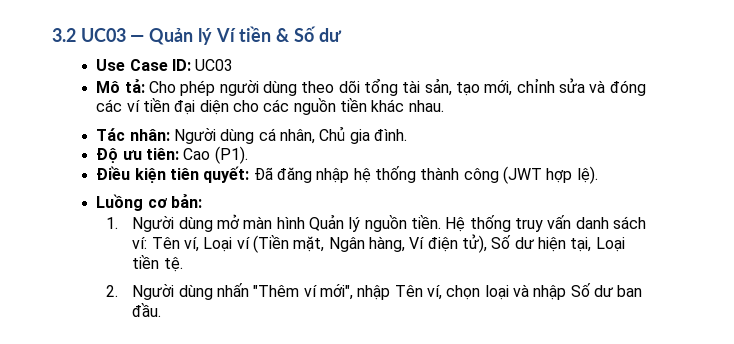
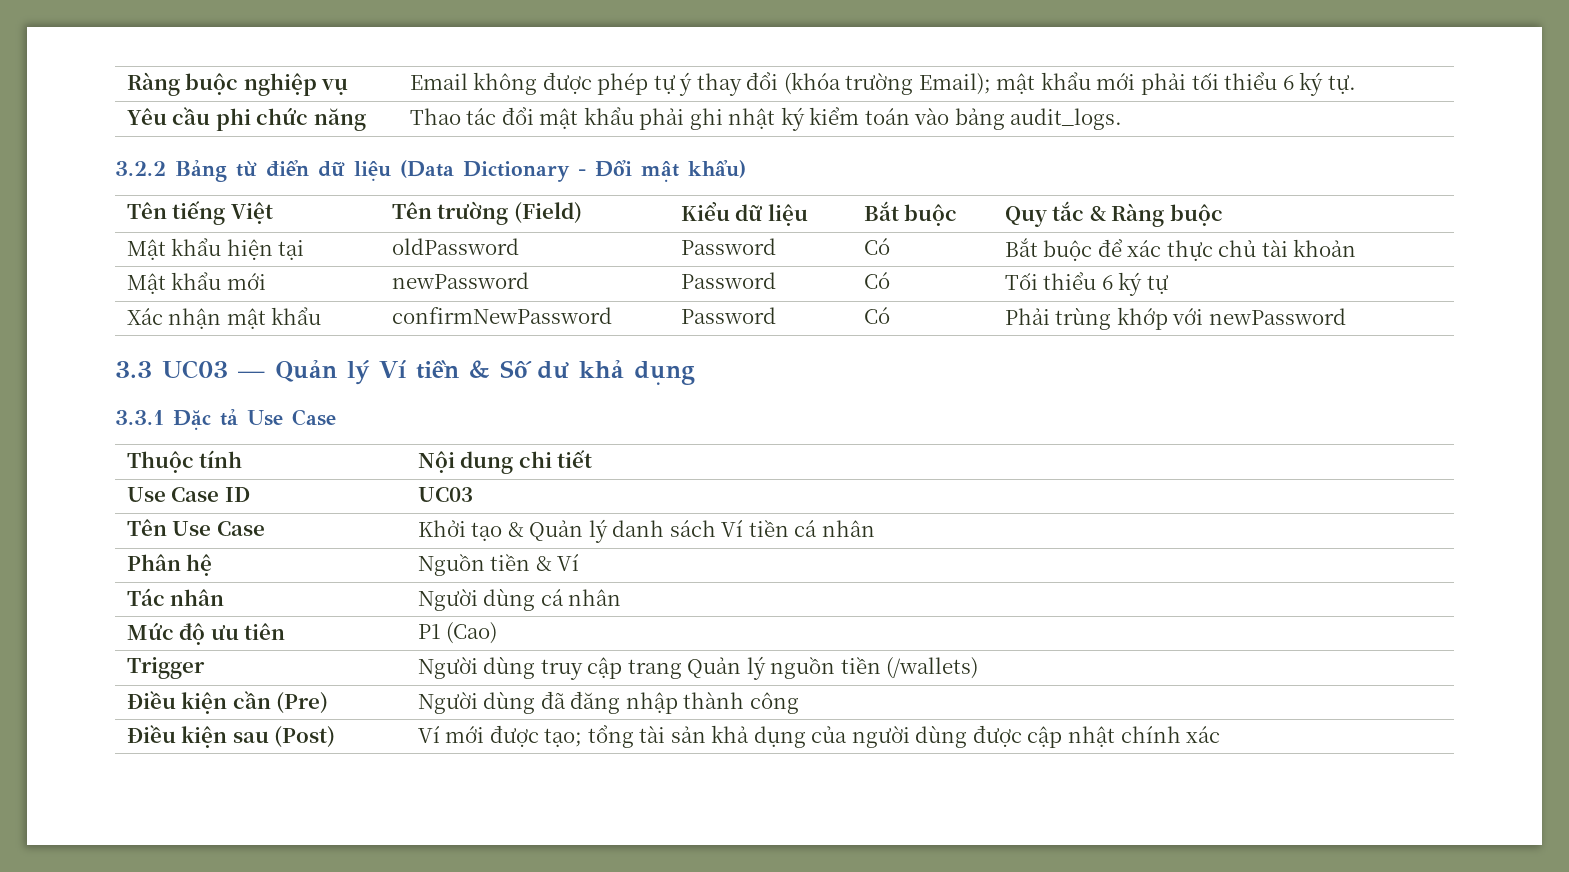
- 3.2 UC03 — Quản lý Ví tiền & Số dư
- Use Case ID: UC03
- Mô tả: Cho phép người dùng theo dõi tổng tài sản, tạo mới, chỉnh sửa và đóng các ví tiền đại diện cho các nguồn tiền khác nhau.
- Tác nhân: Người dùng cá nhân, Chủ gia đình.
- Độ ưu tiên: Cao (P1).
- Điều kiện tiên quyết: Đã đăng nhập hệ thống thành công (JWT hợp lệ).
- Luồng cơ bản:
- 1. Người dùng mở màn hình Quản lý nguồn tiền. Hệ thống truy vấn danh sách ví: Tên ví, Loại ví (Tiền mặt, Ngân hàng, Ví điện tử), Số dư hiện tại, Loại tiền tệ.
- 2. Người dùng nhấn "Thêm ví mới", nhập Tên ví, chọn loại và nhập Số dư ban đầu.
+ Ràng buộc nghiệp vụ | Email không được phép tự ý thay đổi (khóa trường Email); mật khẩu mới phải tối thiểu 6 ký tự.
+ Yêu cầu phi chức năng | Thao tác đổi mật khẩu phải ghi nhật ký kiểm toán vào bảng audit_logs.
+ 3.2.2 Bảng từ điển dữ liệu (Data Dictionary - Đổi mật khẩu)
+ Tên tiếng Việt | Tên trường (Field) | Kiểu dữ liệu | Bắt buộc | Quy tắc & Ràng buộc
+ Mật khẩu hiện tại | oldPassword | Password | Có | Bắt buộc để xác thực chủ tài khoản
+ Mật khẩu mới | newPassword | Password | Có | Tối thiểu 6 ký tự
+ Xác nhận mật khẩu | confirmNewPassword | Password | Có | Phải trùng khớp với newPassword
+ 3.3 UC03 — Quản lý Ví tiền & Số dư khả dụng
+ 3.3.1 Đặc tả Use Case
+ Thuộc tính | Nội dung chi tiết
+ Use Case ID | UC03
+ Tên Use Case | Khởi tạo & Quản lý danh sách Ví tiền cá nhân
+ Phân hệ | Nguồn tiền & Ví
+ Tác nhân | Người dùng cá nhân
+ Mức độ ưu tiên | P1 (Cao)
+ Trigger | Người dùng truy cập trang Quản lý nguồn tiền (/wallets)
+ Điều kiện cần (Pre) | Người dùng đã đăng nhập thành công
+ Điều kiện sau (Post) | Ví mới được tạo; tổng tài sản khả dụng của người dùng được cập nhật chính xác

